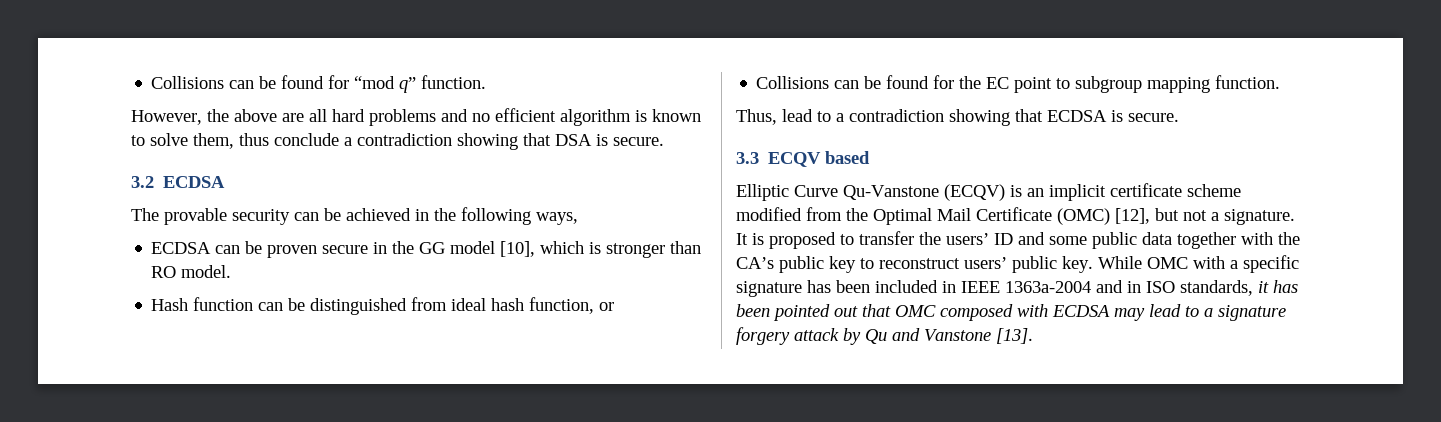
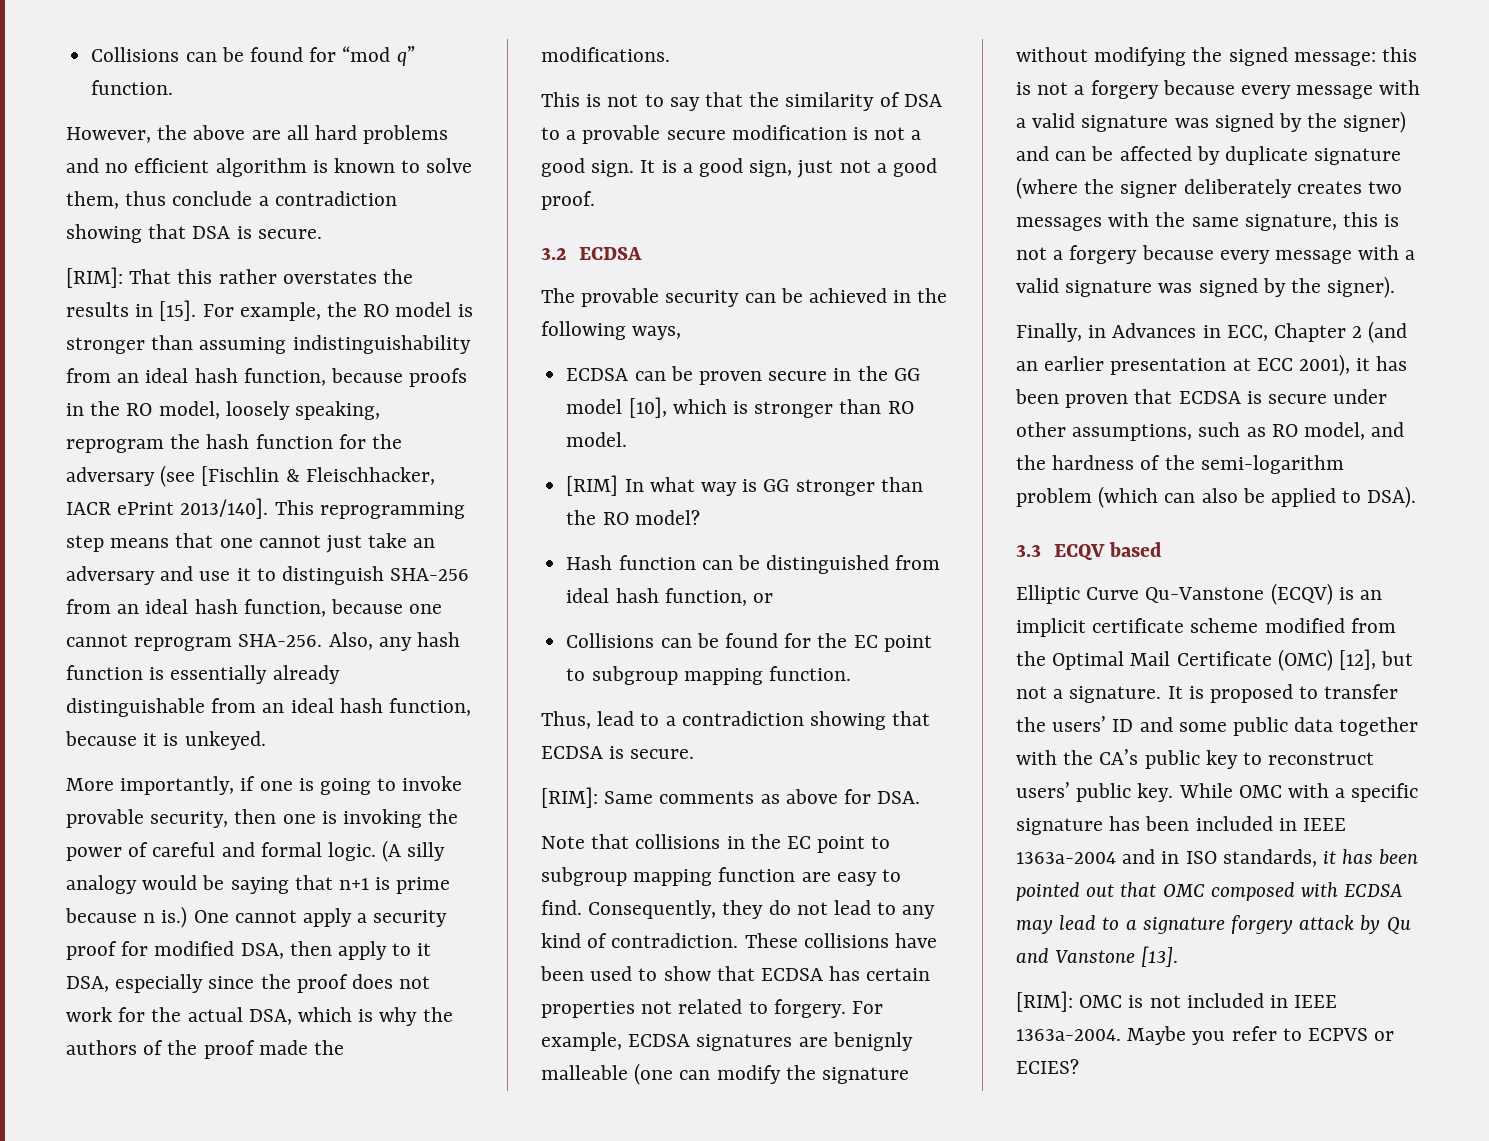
+ [RIM]: That this rather overstates the results in [15]. For example, the RO model is stronger than assuming indistinguishability from an ideal hash function, because proofs in the RO model, loosely speaking, reprogram the hash function for the adversary (see [Fischlin & Fleischhacker, IACR ePrint 2013/140]. This reprogramming step means that one cannot just take an adversary and use it to distinguish SHA-256 from an ideal hash function, because one cannot reprogram SHA-256. Also, any hash function is essentially already distinguishable from an ideal hash function, because it is unkeyed.
+ More importantly, if one is going to invoke provable security, then one is invoking the power of careful and formal logic. (A silly analogy would be saying that n+1 is prime because n is.) One cannot apply a security proof for modified DSA, then apply to it DSA, especially since the proof does not work for the actual DSA, which is why the authors of the proof made the modifications.
+ This is not to say that the similarity of DSA to a provable secure modification is not a good sign. It is a good sign, just not a good proof.
+ [RIM] In what way is GG stronger than the RO model?
+ [RIM]: Same comments as above for DSA.
+ Note that collisions in the EC point to subgroup mapping function are easy to find. Consequently, they do not lead to any kind of contradiction. These collisions have been used to show that ECDSA has certain properties not related to forgery. For example, ECDSA signatures are benignly malleable (one can modify the signature without modifying the signed message: this is not a forgery because every message with a valid signature was signed by the signer) and can be affected by duplicate signature (where the signer deliberately creates two messages with the same signature, this is not a forgery because every message with a valid signature was signed by the signer).
+ Finally, in Advances in ECC, Chapter 2 (and an earlier presentation at ECC 2001), it has been proven that ECDSA is secure under other assumptions, such as RO model, and the hardness of the semi-logarithm problem (which can also be applied to DSA).
+ [RIM]: OMC is not included in IEEE 1363a-2004. Maybe you refer to ECPVS or ECIES?

